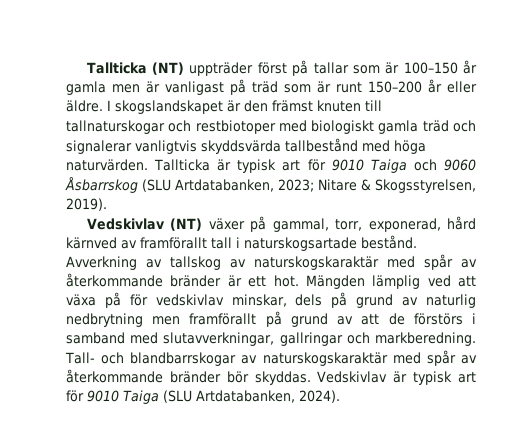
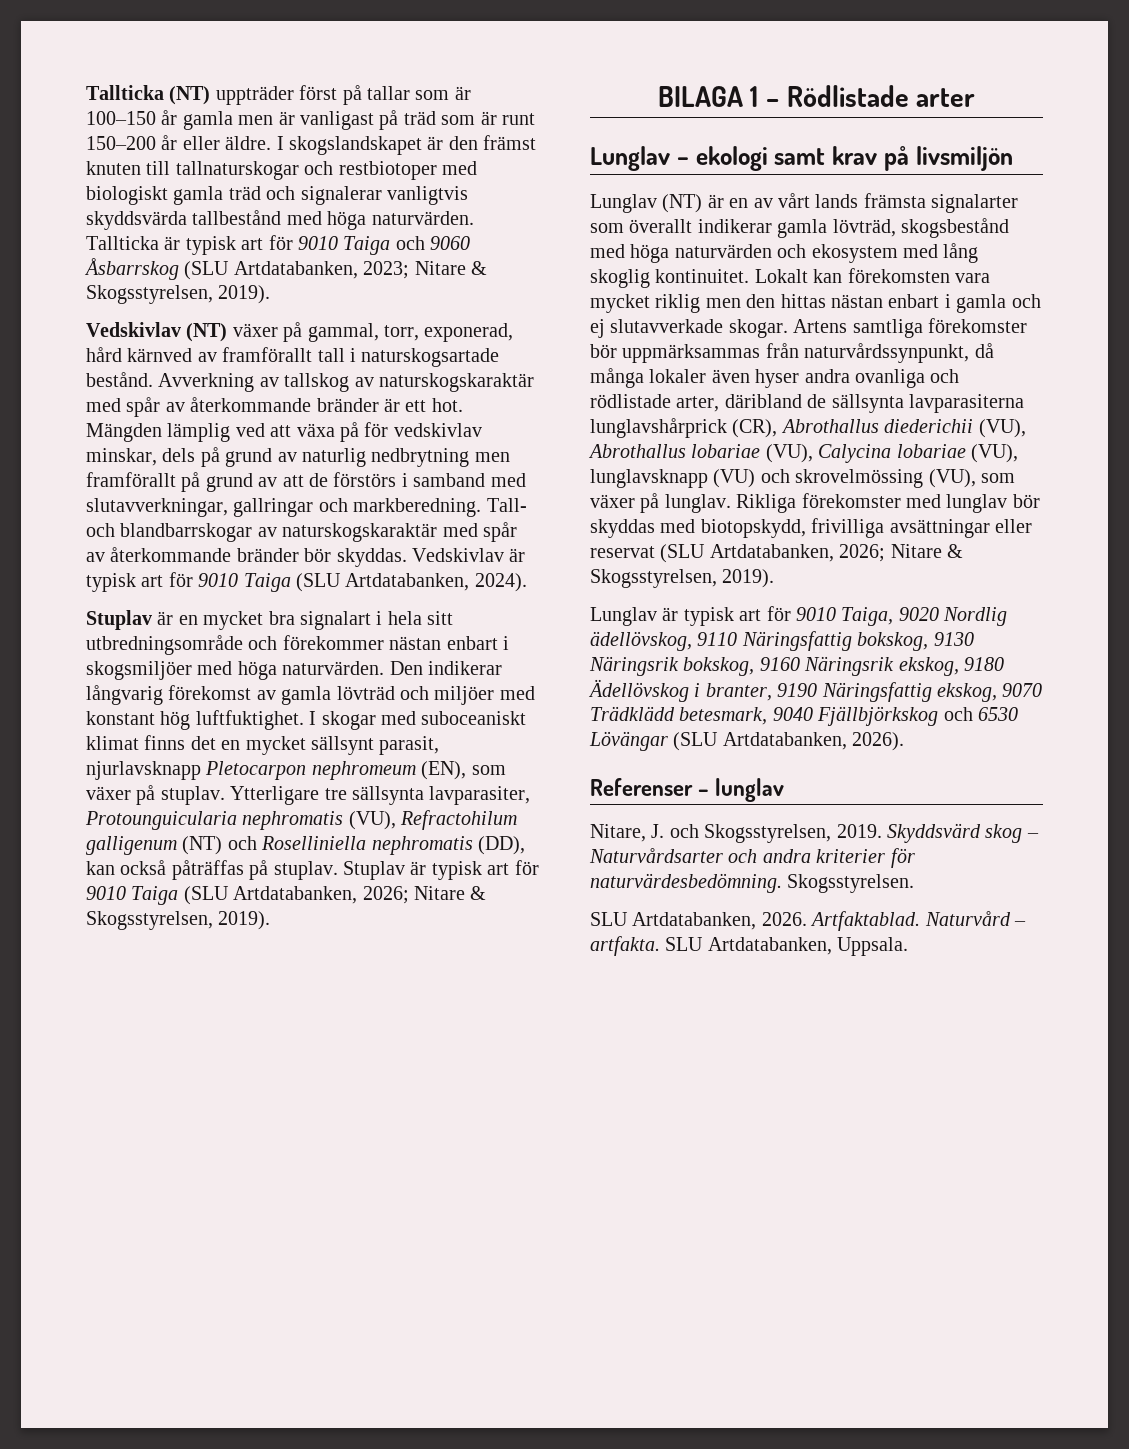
+ Stuplav är en mycket bra signalart i hela sitt utbredningsområde och förekommer nästan enbart i skogsmiljöer med höga naturvärden. Den indikerar långvarig förekomst av gamla lövträd och miljöer med konstant hög luftfuktighet. I skogar med suboceaniskt klimat finns det en mycket sällsynt parasit, njurlavsknapp Pletocarpon nephromeum (EN), som växer på stuplav. Ytterligare tre sällsynta lavparasiter, Protounguicularia nephromatis (VU), Refractohilum galligenum (NT) och Roselliniella nephromatis (DD), kan också påträffas på stuplav. Stuplav är typisk art för 9010 Taiga (SLU Artdatabanken, 2026; Nitare & Skogsstyrelsen, 2019).
+ BILAGA 1 – Rödlistade arter
+ Lunglav – ekologi samt krav på livsmiljön
+ Lunglav (NT) är en av vårt lands främsta signalarter som överallt indikerar gamla lövträd, skogsbestånd med höga naturvärden och ekosystem med lång skoglig kontinuitet. Lokalt kan förekomsten vara mycket riklig men den hittas nästan enbart i gamla och ej slutavverkade skogar. Artens samtliga förekomster bör uppmärksammas från naturvårdssynpunkt, då många lokaler även hyser andra ovanliga och rödlistade arter, däribland de sällsynta lavparasiterna lunglavshårprick (CR), Abrothallus diederichii (VU), Abrothallus lobariae (VU), Calycina lobariae (VU), lunglavsknapp (VU) och skrovelmössing (VU), som växer på lunglav. Rikliga förekomster med lunglav bör skyddas med biotopskydd, frivilliga avsättningar eller reservat (SLU Artdatabanken, 2026; Nitare & Skogsstyrelsen, 2019).
+ Lunglav är typisk art för 9010 Taiga, 9020 Nordlig ädellövskog, 9110 Näringsfattig bokskog, 9130 Näringsrik bokskog, 9160 Näringsrik ekskog, 9180 Ädellövskog i branter, 9190 Näringsfattig ekskog, 9070 Trädklädd betesmark, 9040 Fjällbjörkskog och 6530 Lövängar (SLU Artdatabanken, 2026).
+ Referenser – lunglav
+ Nitare, J. och Skogsstyrelsen, 2019. Skyddsvärd skog – Naturvårdsarter och andra kriterier för naturvärdesbedömning. Skogsstyrelsen.
+ SLU Artdatabanken, 2026. Artfaktablad. Naturvård – artfakta. SLU Artdatabanken, Uppsala.

